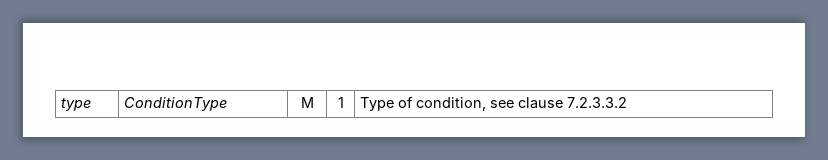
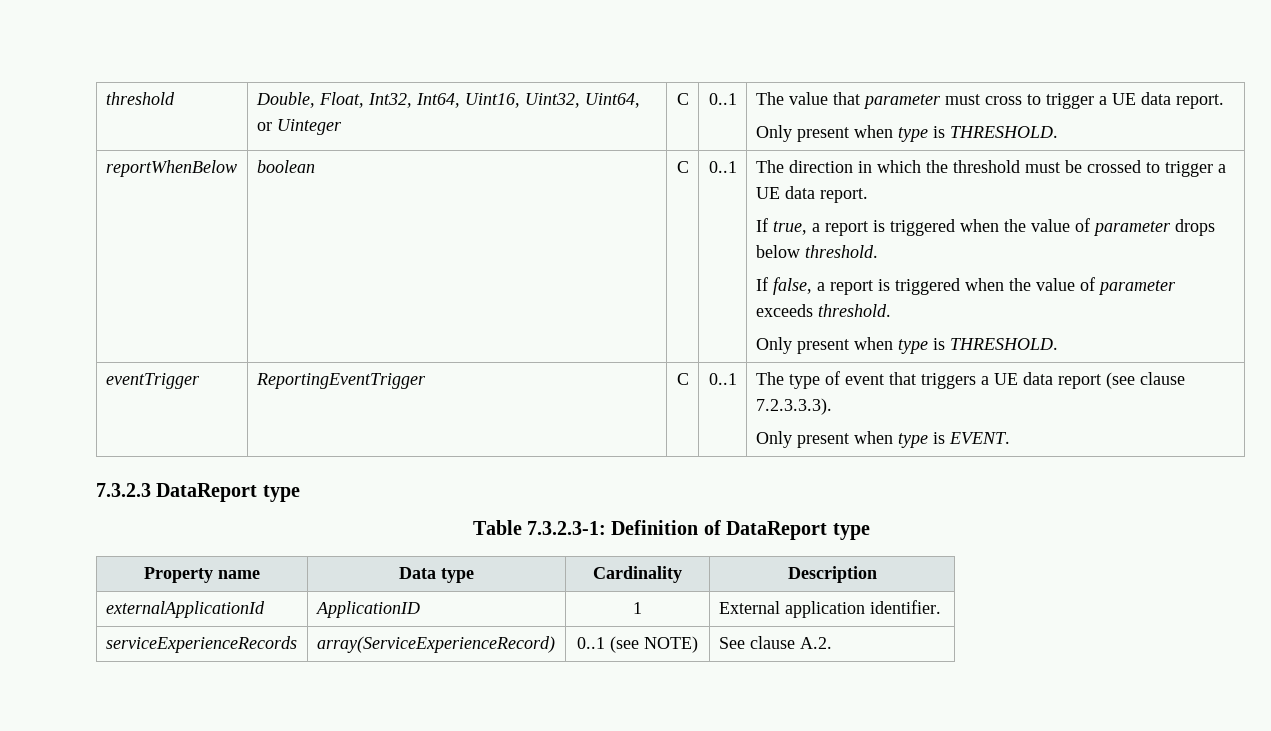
- type | ConditionType | M | 1 | Type of condition, see clause 7.2.3.3.2
+ threshold | Double, Float, Int32, Int64, Uint16, Uint32, Uint64, or Uinteger | C | 0..1 | The value that parameter must cross to trigger a UE data report.
+ Only present when type is THRESHOLD.
+ reportWhenBelow | boolean | C | 0..1 | The direction in which the threshold must be crossed to trigger a UE data report.
+ If true, a report is triggered when the value of parameter drops below threshold.
+ If false, a report is triggered when the value of parameter exceeds threshold.
+ Only present when type is THRESHOLD.
+ eventTrigger | ReportingEventTrigger | C | 0..1 | The type of event that triggers a UE data report (see clause 7.2.3.3.3).
+ Only present when type is EVENT.
+ 7.3.2.3 DataReport type
+ Table 7.3.2.3-1: Definition of DataReport type
+ Property name | Data type | Cardinality | Description
+ externalApplicationId | ApplicationID | 1 | External application identifier.
+ serviceExperienceRecords | array(ServiceExperienceRecord) | 0..1 (see NOTE) | See clause A.2.

